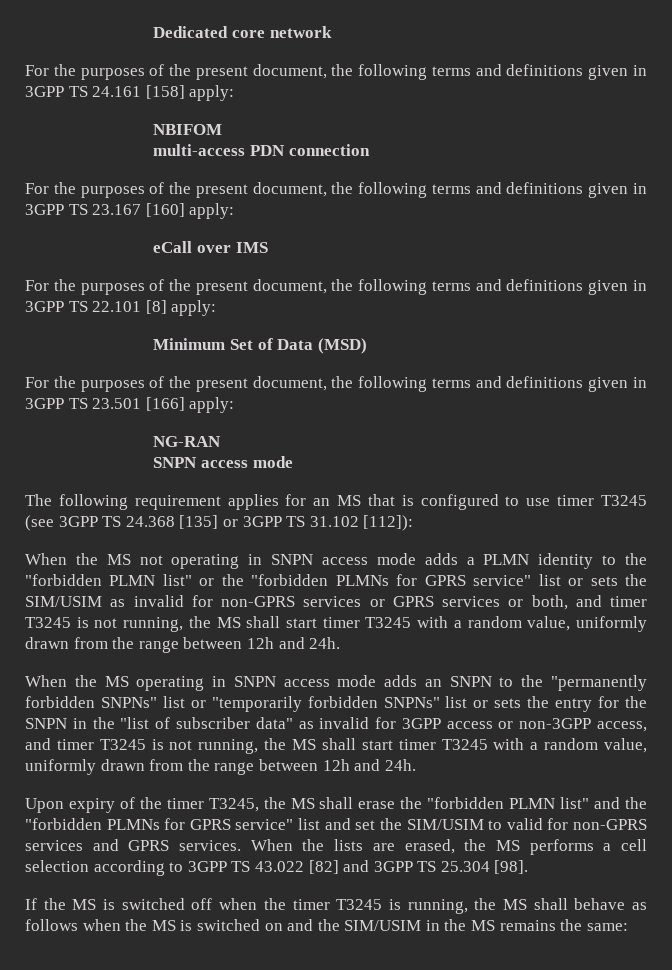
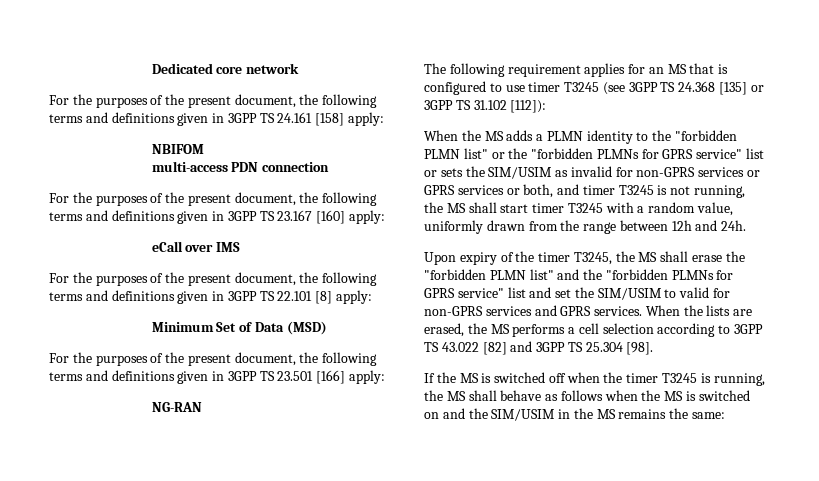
  NG-RAN
- SNPN access mode
- When the MS not operating in SNPN access mode adds a PLMN identity to the "forbidden PLMN list" or the "forbidden PLMNs for GPRS service" list or sets the SIM/USIM as invalid for non-GPRS services or GPRS services or both, and timer T3245 is not running, the MS shall start timer T3245 with a random value, uniformly drawn from the range between 12h and 24h.
+ When the MS adds a PLMN identity to the "forbidden PLMN list" or the "forbidden PLMNs for GPRS service" list or sets the SIM/USIM as invalid for non-GPRS services or GPRS services or both, and timer T3245 is not running, the MS shall start timer T3245 with a random value, uniformly drawn from the range between 12h and 24h.
- When the MS operating in SNPN access mode adds an SNPN to the "permanently forbidden SNPNs" list or "temporarily forbidden SNPNs" list or sets the entry for the SNPN in the "list of subscriber data" as invalid for 3GPP access or non-3GPP access, and timer T3245 is not running, the MS shall start timer T3245 with a random value, uniformly drawn from the range between 12h and 24h.

